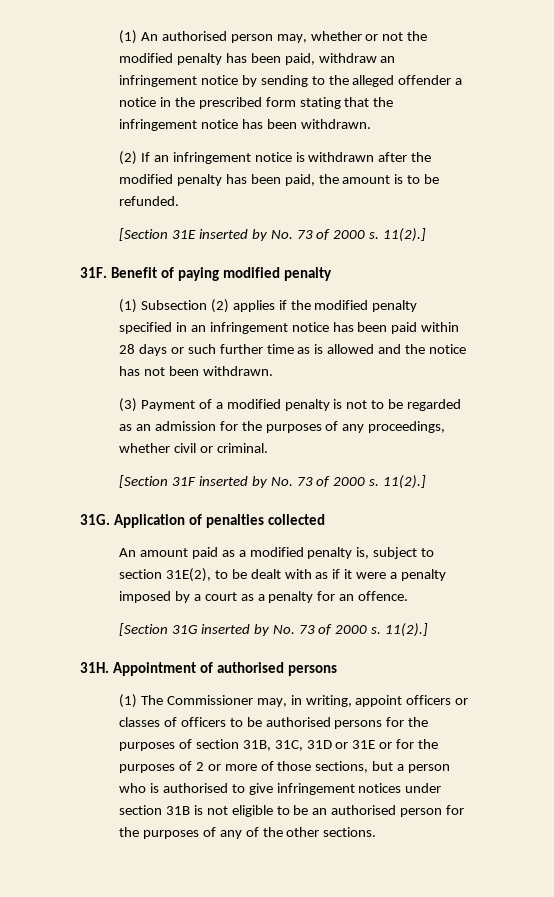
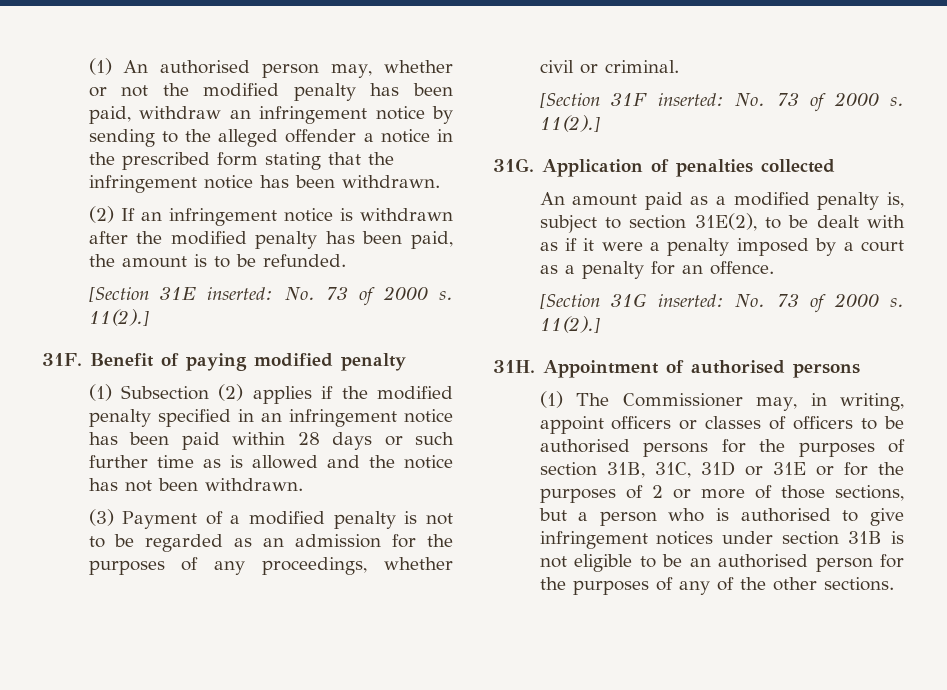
- [Section 31E inserted by No. 73 of 2000 s.
+ [Section 31E inserted: No. 73 of 2000 s.
- [Section 31F inserted by No. 73 of 2000 s.
+ [Section 31F inserted: No. 73 of 2000 s.
- [Section 31G inserted by No. 73 of 2000 s.
+ [Section 31G inserted: No. 73 of 2000 s.

